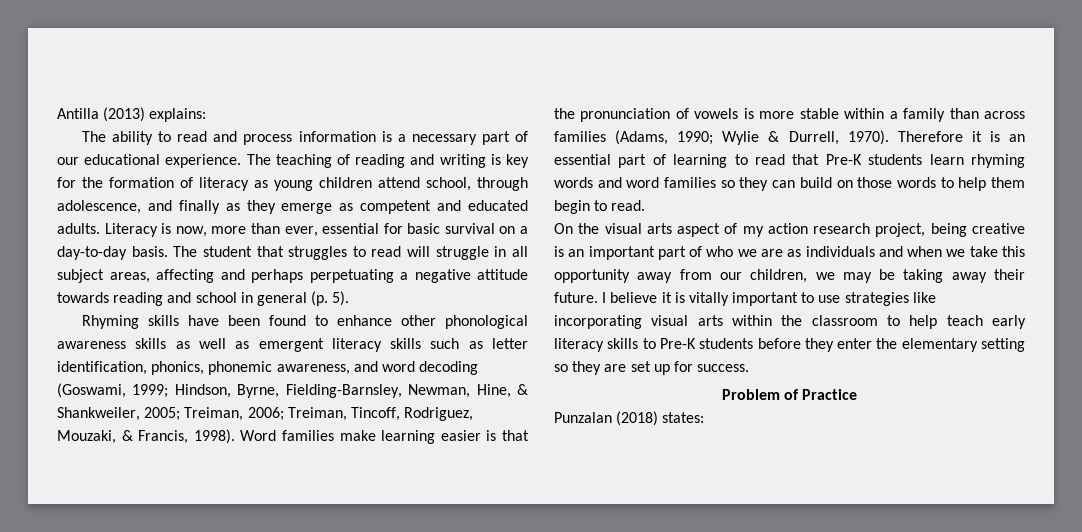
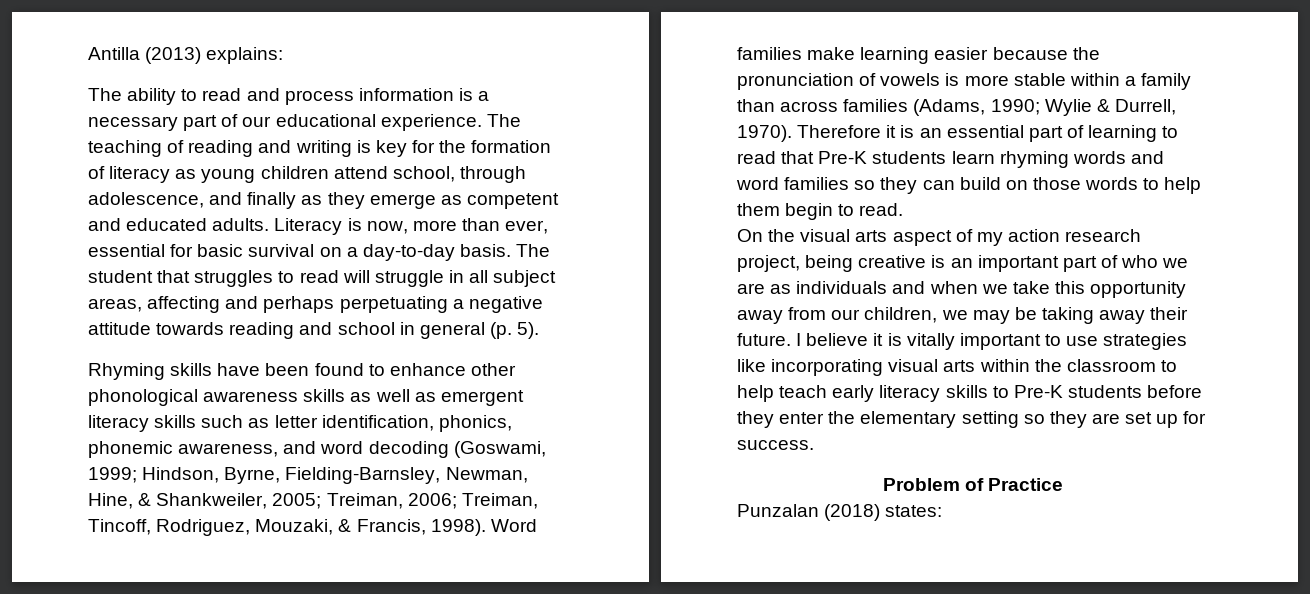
- Word families make learning easier is that the pronunciation of vowels is more stable within a family than across families (Adams, 1990; Wylie & Durrell, 1970).
+ Word families make learning easier because the pronunciation of vowels is more stable within a family than across families (Adams, 1990; Wylie & Durrell, 1970).

